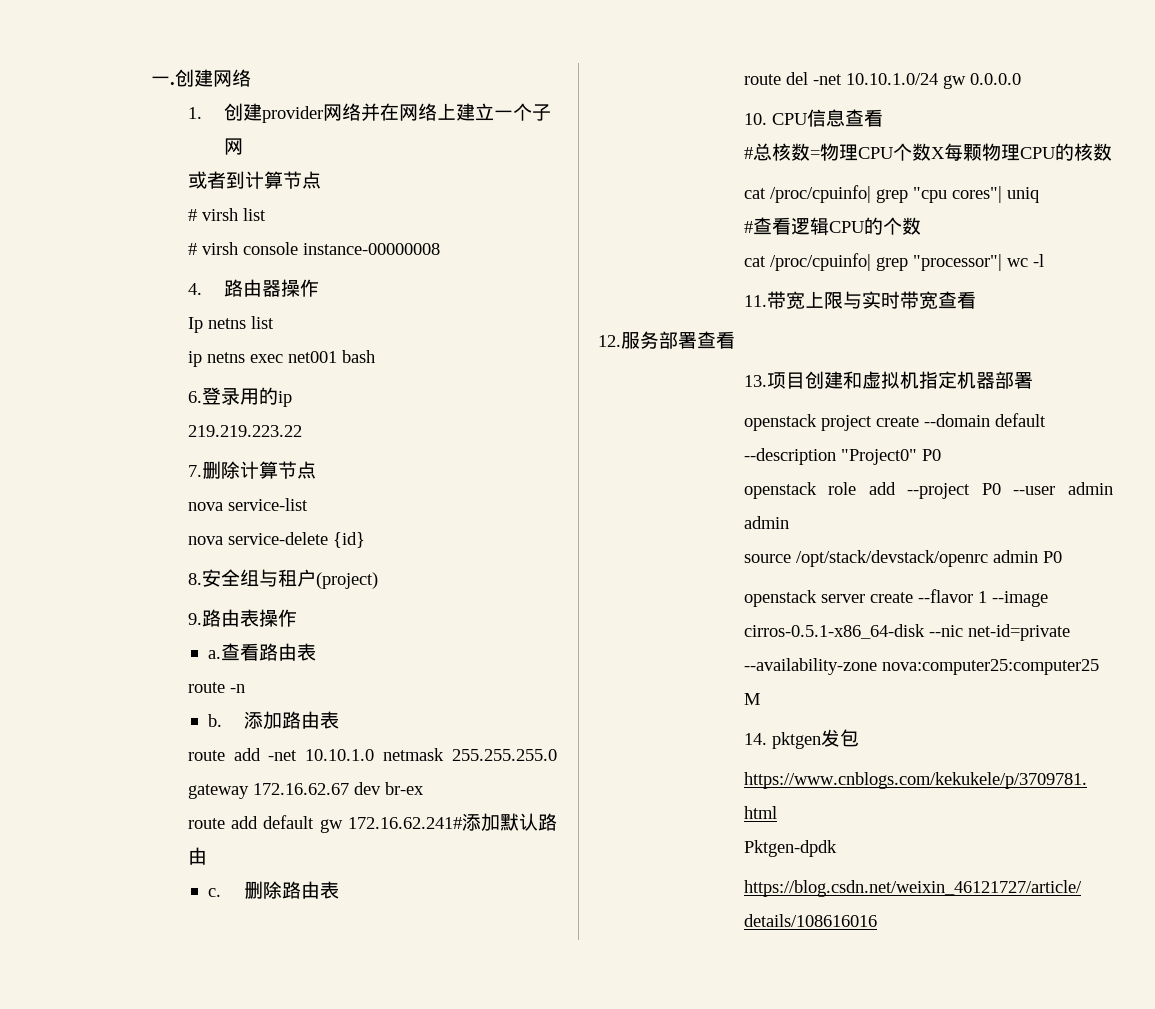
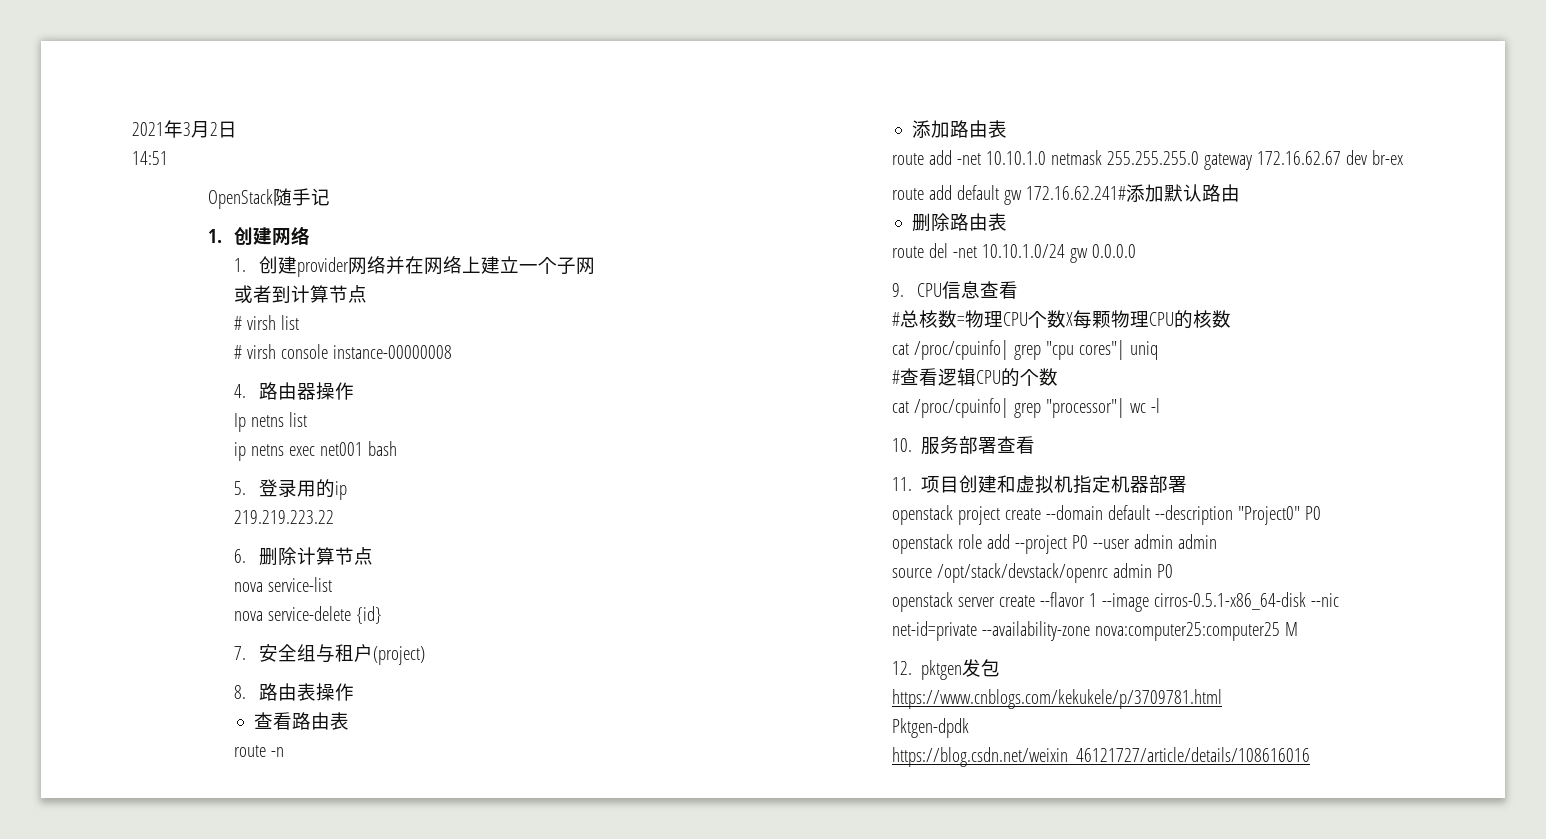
- 一.创建网络
+ 2021年3月2日
+ 14:51
+ OpenStack随手记
+ 1.创建网络
- 6.登录用的ip
+ 5.登录用的ip
- 7.删除计算节点
+ 6.删除计算节点
- 8.安全组与租户(project)
+ 7.安全组与租户(project)
- 9.路由表操作
+ 8.路由表操作
- a.
- b.
- c.
- 10. CPU信息查看
+ 9. CPU信息查看
- 11.带宽上限与实时带宽查看
- 12.服务部署查看
+ 10.服务部署查看
- 13.项目创建和虚拟机指定机器部署
+ 11.项目创建和虚拟机指定机器部署
- 14. pktgen发包
+ 12. pktgen发包

